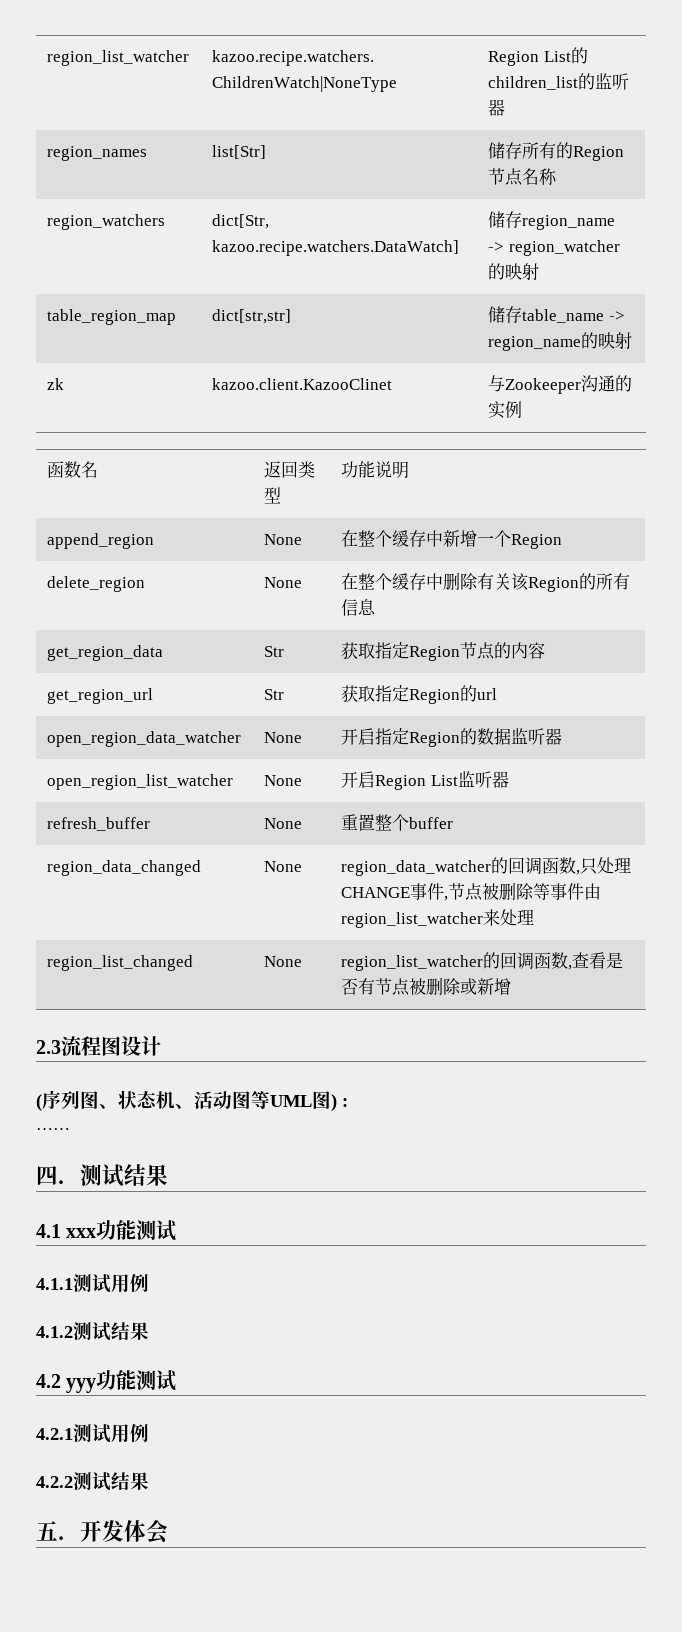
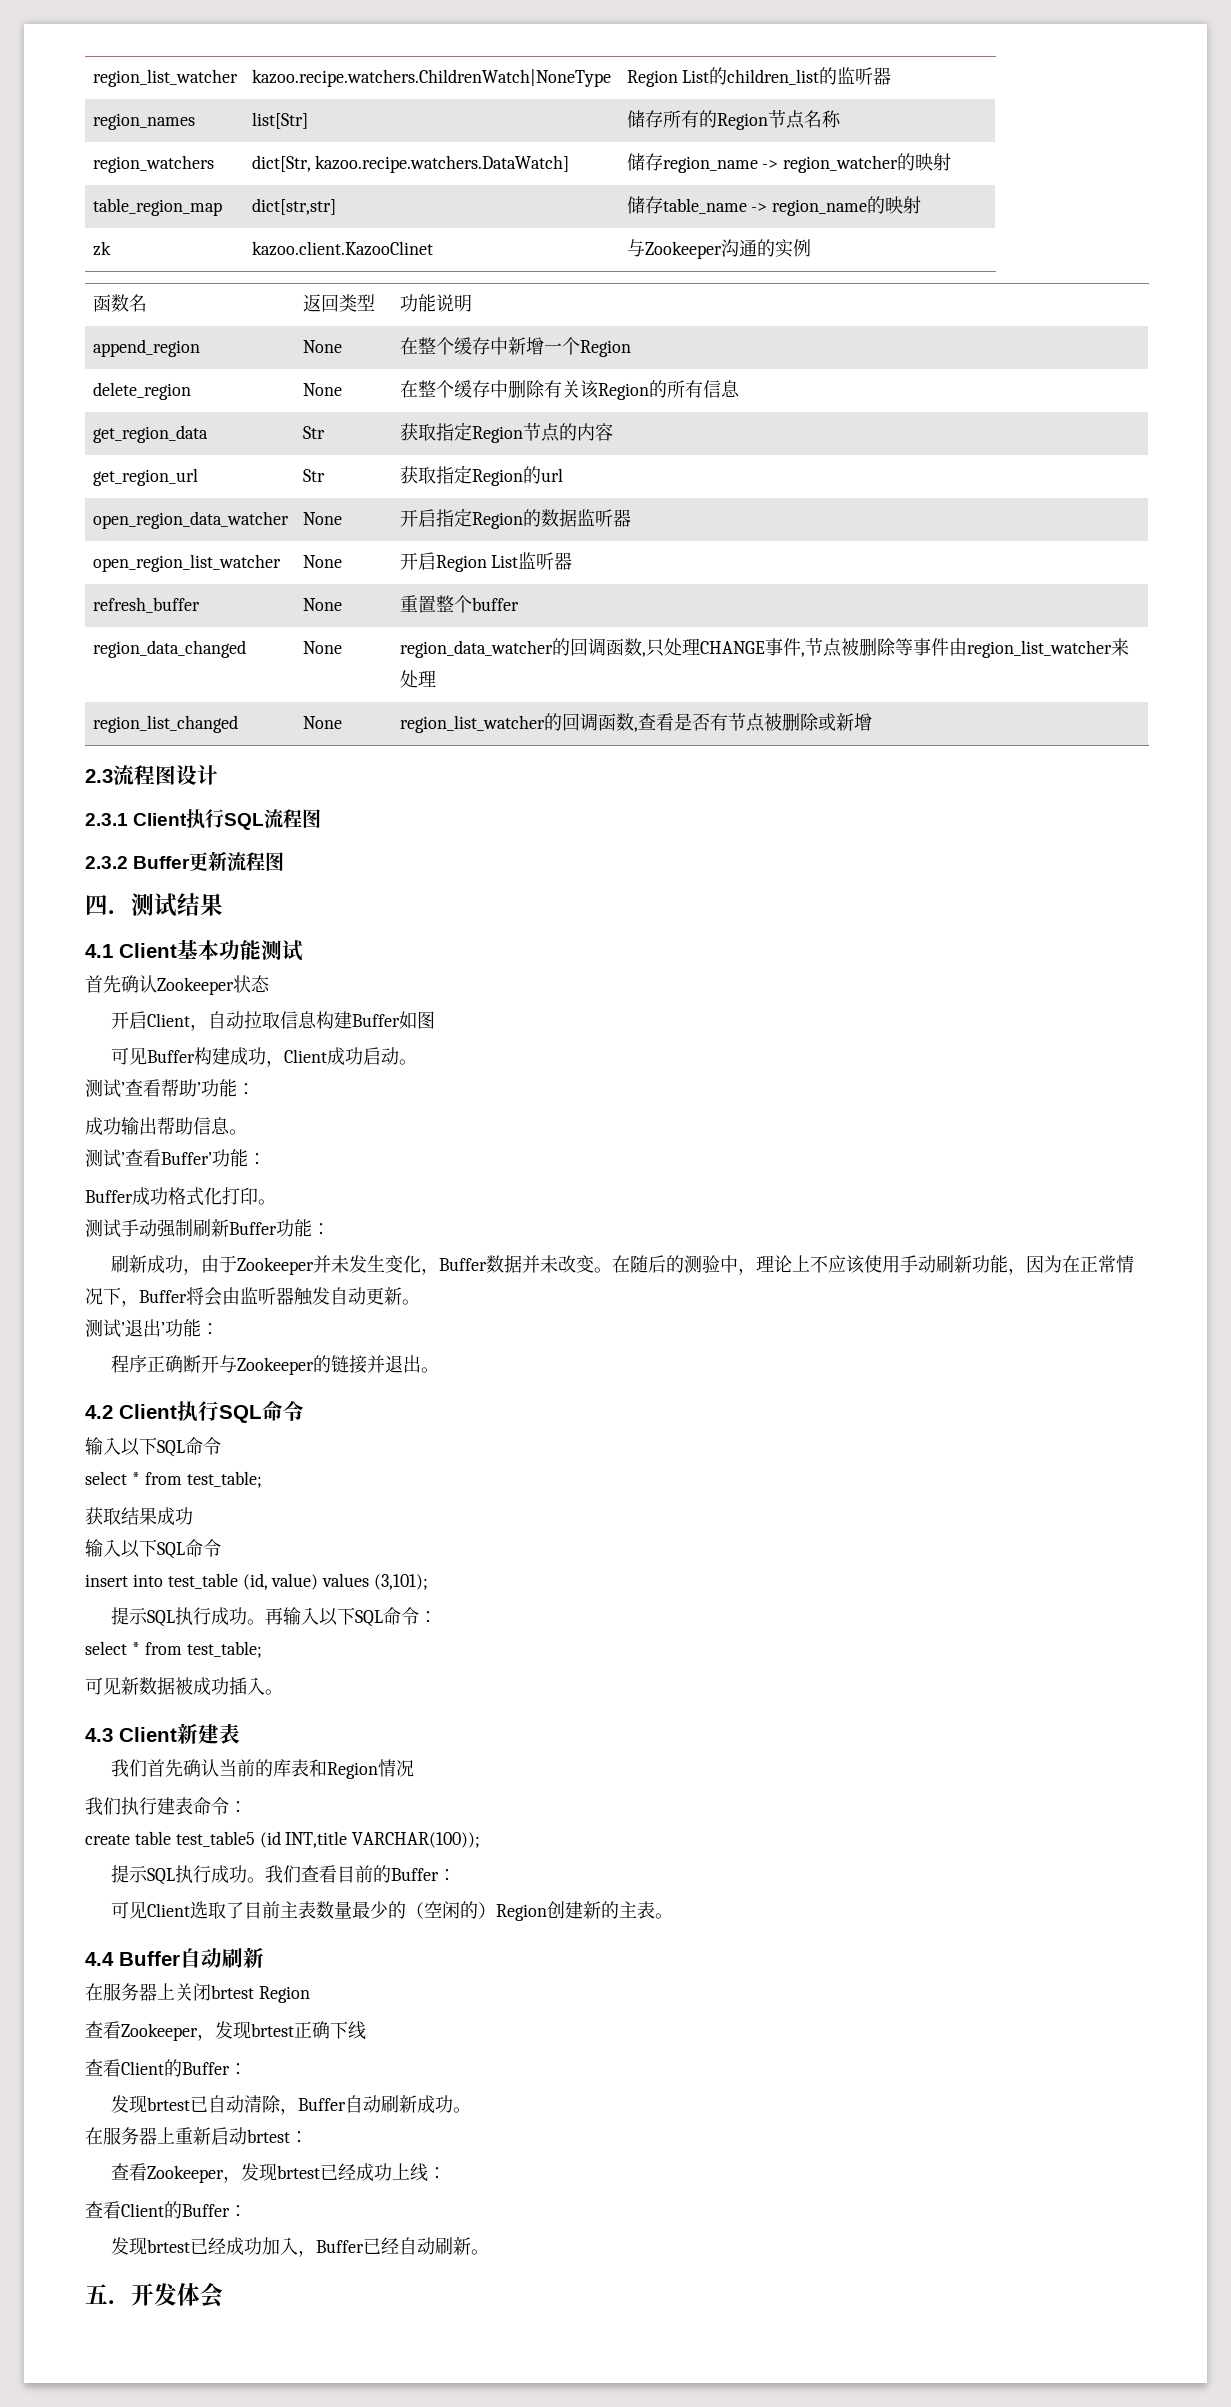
- (序列图、状态机、活动图等UML图) :
- ……
+ 2.3.1 Client执行SQL流程图
+ 2.3.2 Buffer更新流程图
- 4.1 xxx功能测试
- 4.1.1测试用例
- 4.1.2测试结果
- 4.2 yyy功能测试
- 4.2.1测试用例
- 4.2.2测试结果
+ 4.1 Client基本功能测试
+ 首先确认Zookeeper状态
+ 开启Client，自动拉取信息构建Buffer如图
+ 可见Buffer构建成功，Client成功启动。
+ 测试’查看帮助’功能：
+ 成功输出帮助信息。
+ 测试’查看Buffer’功能：
+ Buffer成功格式化打印。
+ 测试手动强制刷新Buffer功能：
+ 刷新成功，由于Zookeeper并未发生变化，Buffer数据并未改变。在随后的测验中，理论上不应该使用手动刷新功能，因为在正常情况下，Buffer将会由监听器触发自动更新。
+ 测试’退出’功能：
+ 程序正确断开与Zookeeper的链接并退出。
+ 4.2 Client执行SQL命令
+ 输入以下SQL命令
+ select * from test_table;
+ 获取结果成功
+ 输入以下SQL命令
+ insert into test_table (id, value) values (3,101);
+ 提示SQL执行成功。再输入以下SQL命令：
+ select * from test_table;
+ 可见新数据被成功插入。
+ 4.3 Client新建表
+ 我们首先确认当前的库表和Region情况
+ 我们执行建表命令：
+ create table test_table5 (id INT,title VARCHAR(100));
+ 提示SQL执行成功。我们查看目前的Buffer：
+ 可见Client选取了目前主表数量最少的（空闲的）Region创建新的主表。
+ 4.4 Buffer自动刷新
+ 在服务器上关闭brtest Region
+ 查看Zookeeper，发现brtest正确下线
+ 查看Client的Buffer：
+ 发现brtest已自动清除，Buffer自动刷新成功。
+ 在服务器上重新启动brtest：
+ 查看Zookeeper，发现brtest已经成功上线：
+ 查看Client的Buffer：
+ 发现brtest已经成功加入，Buffer已经自动刷新。

